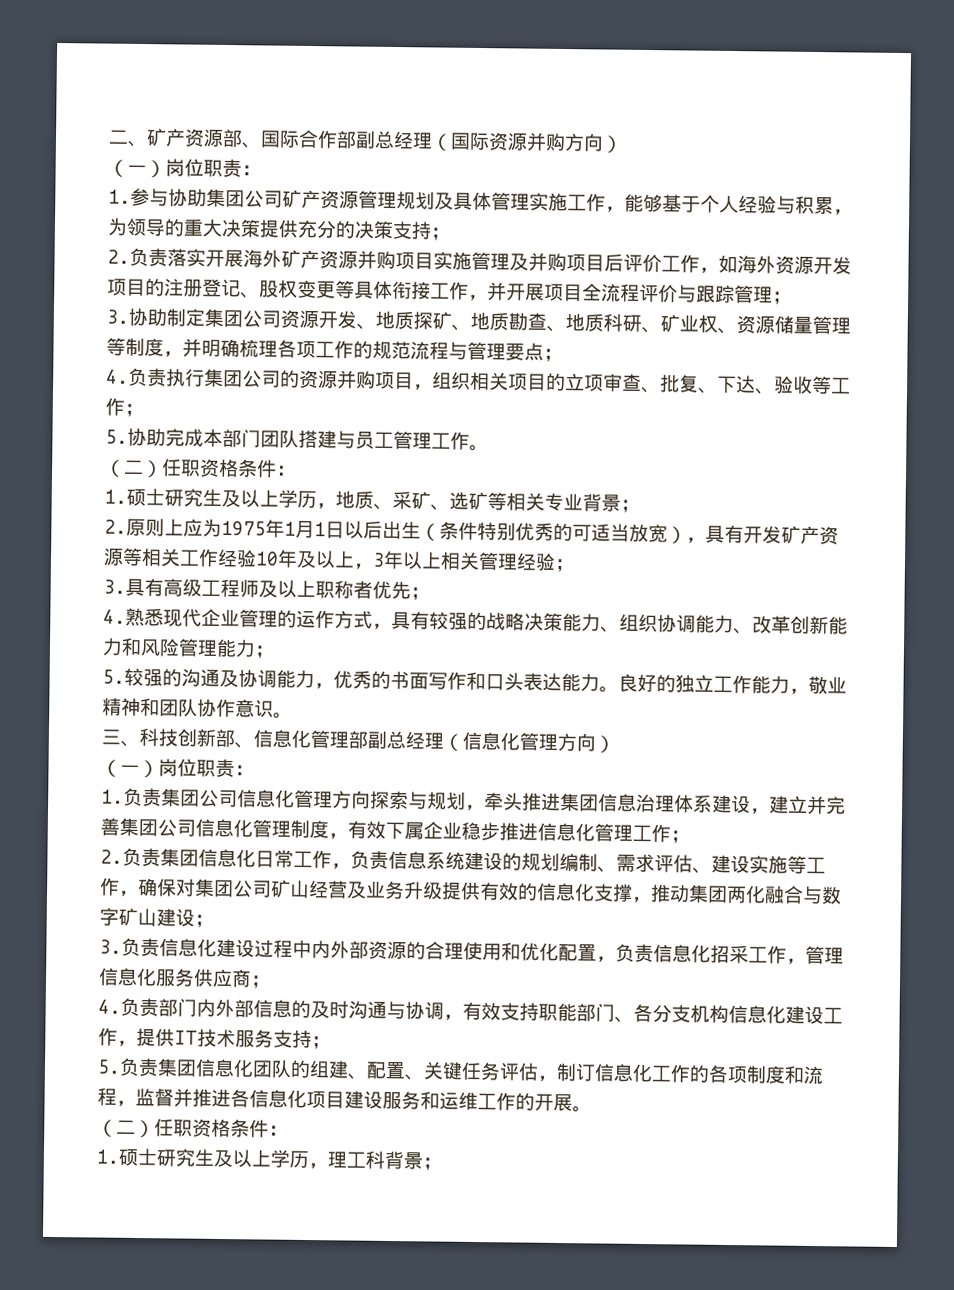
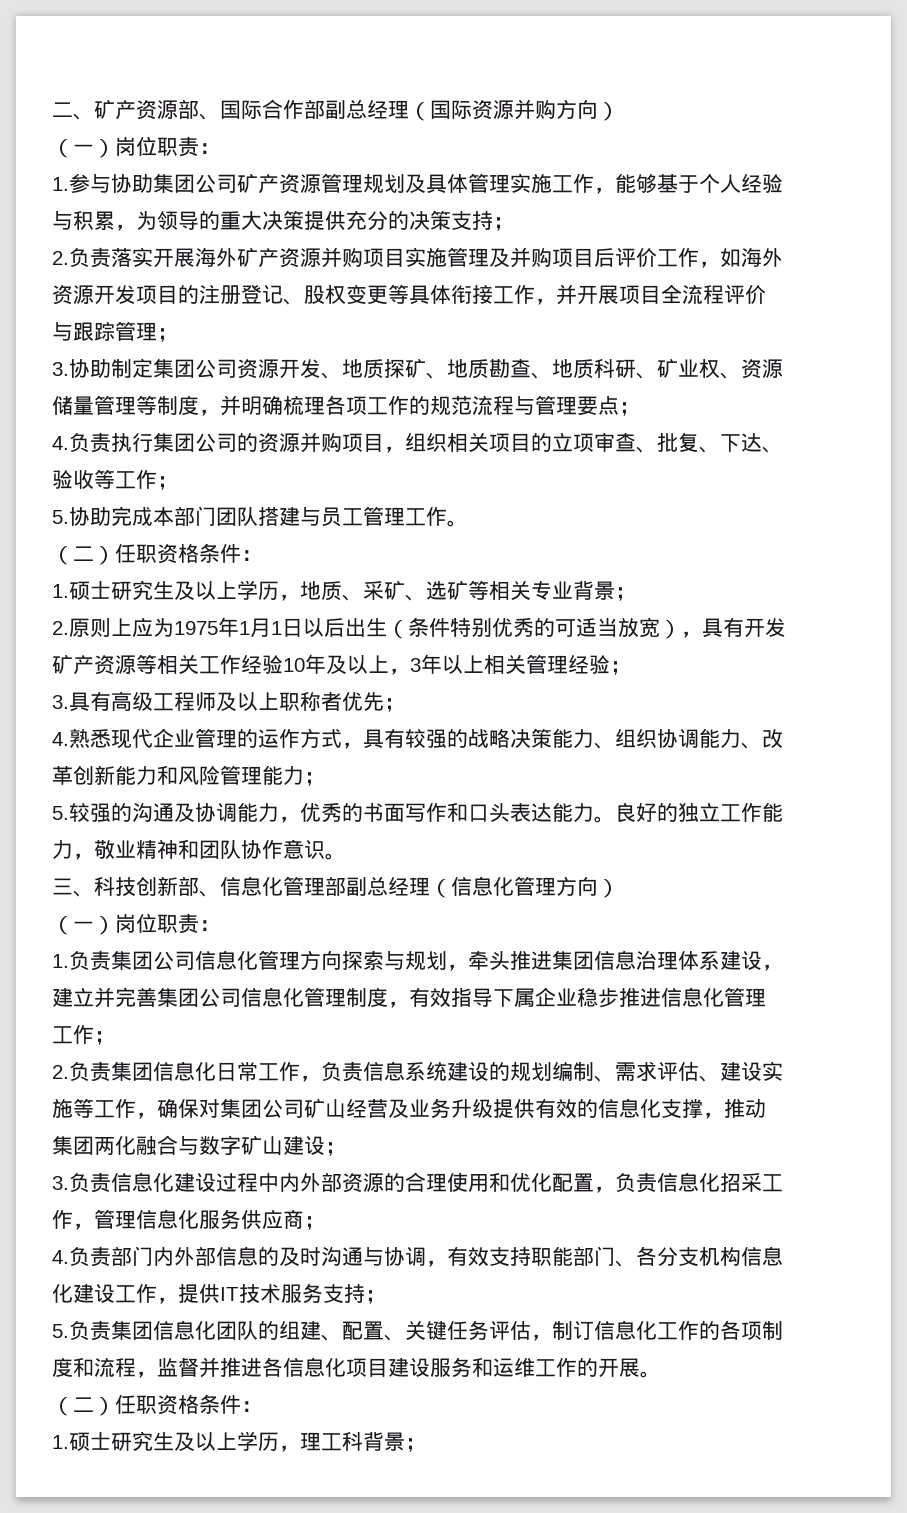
- 1.负责集团公司信息化管理方向探索与规划，牵头推进集团信息治理体系建设，建立并完善集团公司信息化管理制度，有效下属企业稳步推进信息化管理工作；
+ 1.负责集团公司信息化管理方向探索与规划，牵头推进集团信息治理体系建设，建立并完善集团公司信息化管理制度，有效指导下属企业稳步推进信息化管理工作；

